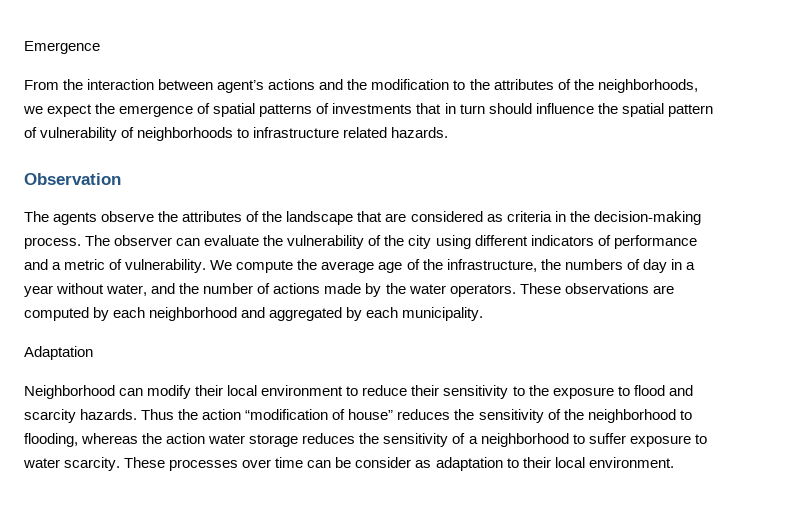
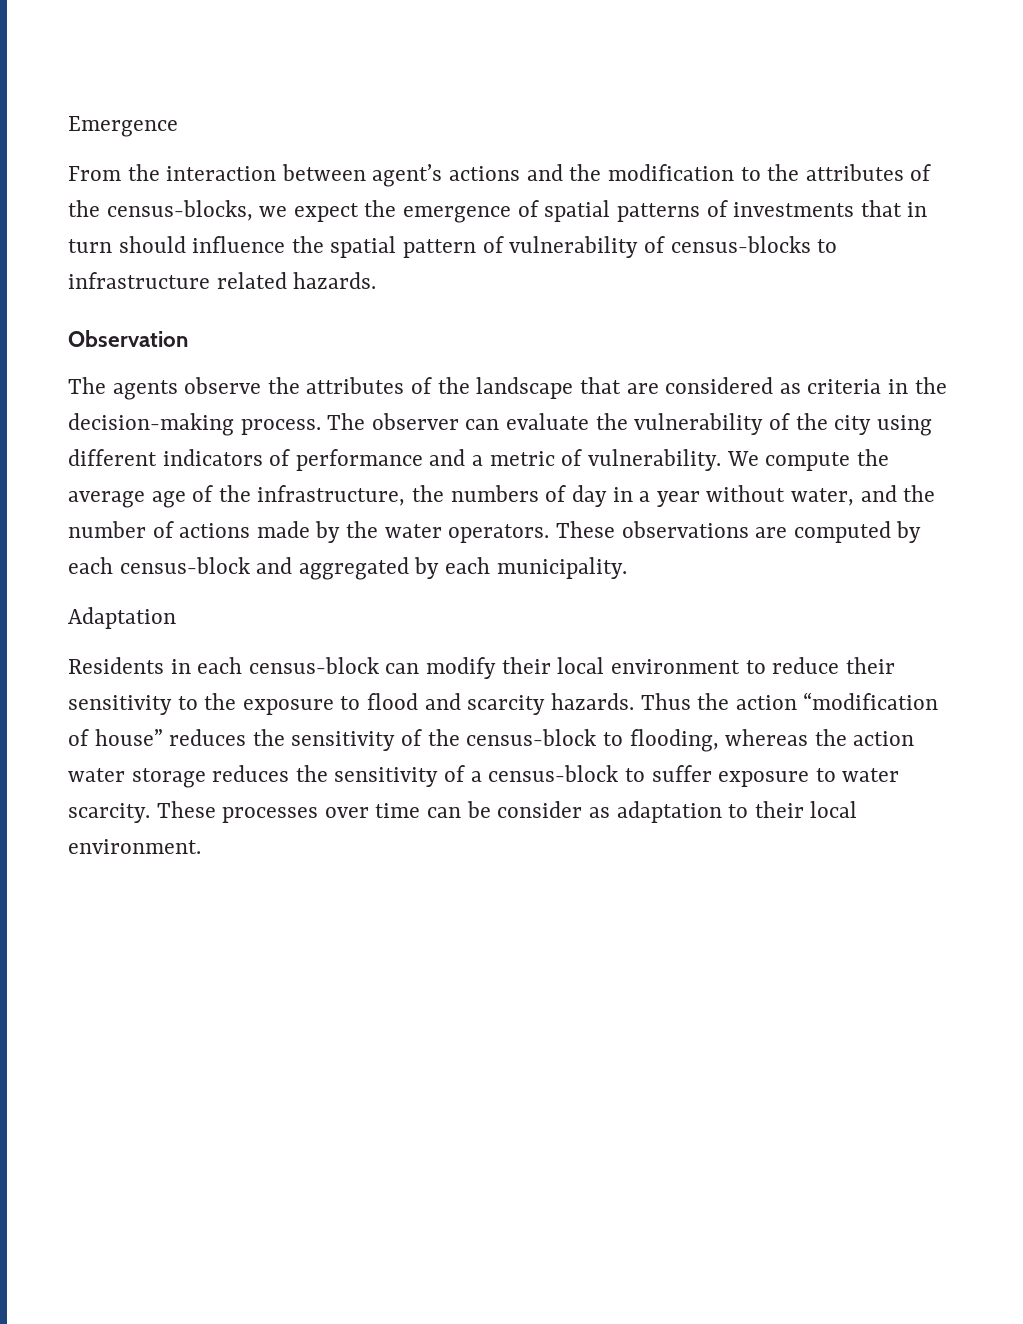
- From the interaction between agent’s actions and the modification to the attributes of the neighborhoods, we expect the emergence of spatial patterns of investments that in turn should influence the spatial pattern of vulnerability of neighborhoods to infrastructure related hazards.
+ From the interaction between agent’s actions and the modification to the attributes of the census-blocks, we expect the emergence of spatial patterns of investments that in turn should influence the spatial pattern of vulnerability of census-blocks to infrastructure related hazards.
- These observations are computed by each neighborhood and aggregated by each municipality.
+ These observations are computed by each census-block and aggregated by each municipality.
- Neighborhood can modify their local environment to reduce their sensitivity to the exposure to flood and scarcity hazards.
+ Residents in each census-block can modify their local environment to reduce their sensitivity to the exposure to flood and scarcity hazards.
- Thus the action “modification of house” reduces the sensitivity of the neighborhood to flooding, whereas the action water storage reduces the sensitivity of a neighborhood to suffer exposure to water scarcity.
+ Thus the action “modification of house” reduces the sensitivity of the census-block to flooding, whereas the action water storage reduces the sensitivity of a census-block to suffer exposure to water scarcity.

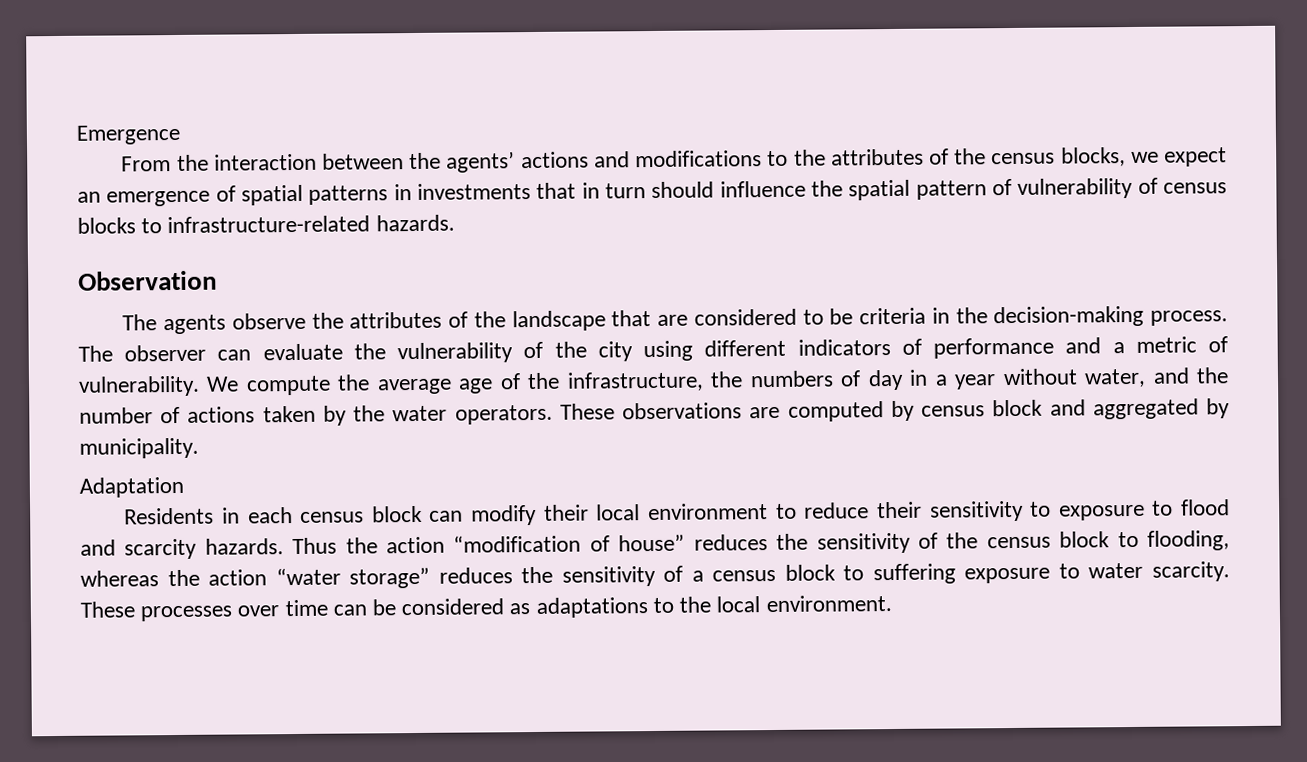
- From the interaction between agent’s actions and the modification to the attributes of the census-blocks, we expect the emergence of spatial patterns of investments that in turn should influence the spatial pattern of vulnerability of census-blocks to infrastructure related hazards.
+ From the interaction between the agents’ actions and modifications to the attributes of the census blocks, we expect an emergence of spatial patterns in investments that in turn should influence the spatial pattern of vulnerability of census blocks to infrastructure-related hazards.
- The agents observe the attributes of the landscape that are considered as criteria in the decision-making process.
+ The agents observe the attributes of the landscape that are considered to be criteria in the decision-making process.
- We compute the average age of the infrastructure, the numbers of day in a year without water, and the number of actions made by the water operators.
+ We compute the average age of the infrastructure, the numbers of day in a year without water, and the number of actions taken by the water operators.
- These observations are computed by each census-block and aggregated by each municipality.
+ These observations are computed by census block and aggregated by municipality.
- Residents in each census-block can modify their local environment to reduce their sensitivity to the exposure to flood and scarcity hazards.
+ Residents in each census block can modify their local environment to reduce their sensitivity to exposure to flood and scarcity hazards.
- Thus the action “modification of house” reduces the sensitivity of the census-block to flooding, whereas the action water storage reduces the sensitivity of a census-block to suffer exposure to water scarcity.
+ Thus the action “modification of house” reduces the sensitivity of the census block to flooding, whereas the action “water storage” reduces the sensitivity of a census block to suffering exposure to water scarcity.
- These processes over time can be consider as adaptation to their local environment.
+ These processes over time can be considered as adaptations to the local environment.

